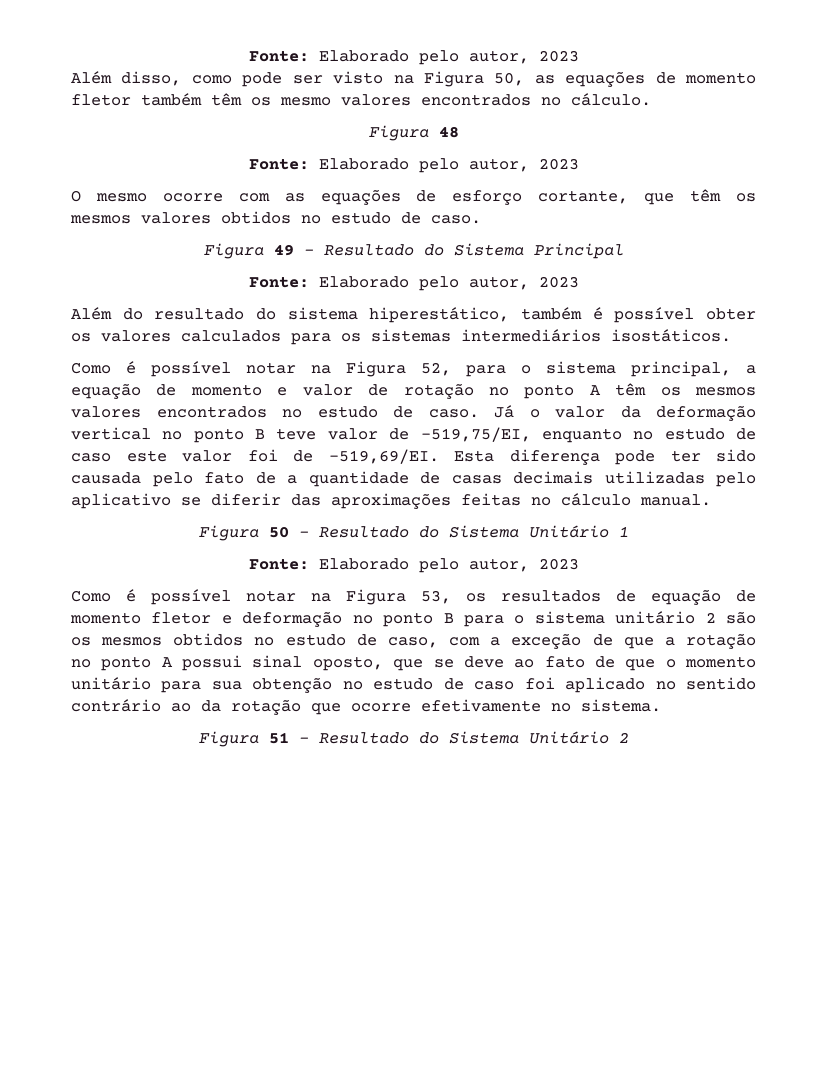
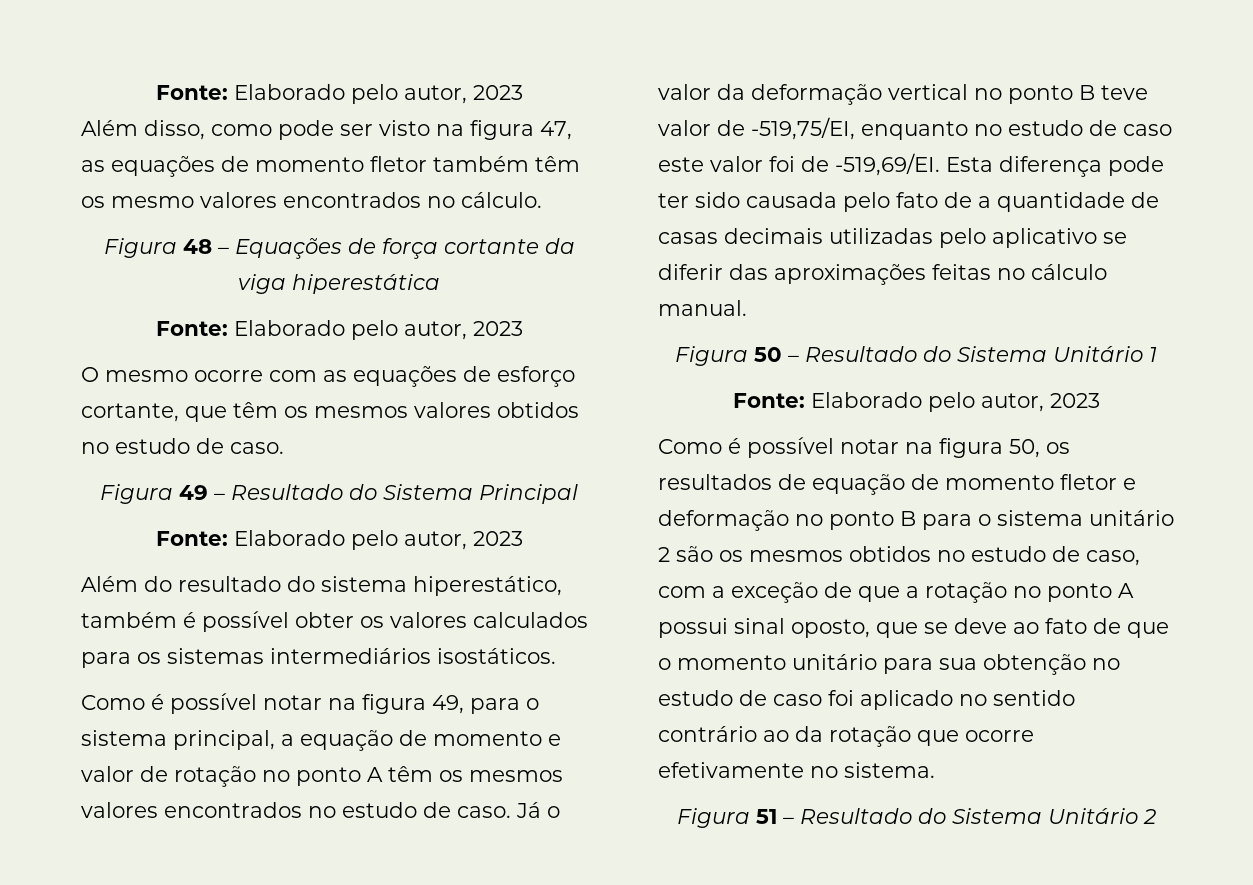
- Além disso, como pode ser visto na Figura 50, as equações de momento fletor também têm os mesmo valores encontrados no cálculo.
+ Além disso, como pode ser visto na figura 47, as equações de momento fletor também têm os mesmo valores encontrados no cálculo.
- Figura 48
+ Figura 48 – Equações de força cortante da viga hiperestática
- Como é possível notar na Figura 52, para o sistema principal, a equação de momento e valor de rotação no ponto A têm os mesmos valores encontrados no estudo de caso.
+ Como é possível notar na figura 49, para o sistema principal, a equação de momento e valor de rotação no ponto A têm os mesmos valores encontrados no estudo de caso.
- Como é possível notar na Figura 53, os resultados de equação de momento fletor e deformação no ponto B para o sistema unitário 2 são os mesmos obtidos no estudo de caso, com a exceção de que a rotação no ponto A possui sinal oposto, que se deve ao fato de que o momento unitário para sua obtenção no estudo de caso foi aplicado no sentido contrário ao da rotação que ocorre efetivamente no sistema.
+ Como é possível notar na figura 50, os resultados de equação de momento fletor e deformação no ponto B para o sistema unitário 2 são os mesmos obtidos no estudo de caso, com a exceção de que a rotação no ponto A possui sinal oposto, que se deve ao fato de que o momento unitário para sua obtenção no estudo de caso foi aplicado no sentido contrário ao da rotação que ocorre efetivamente no sistema.

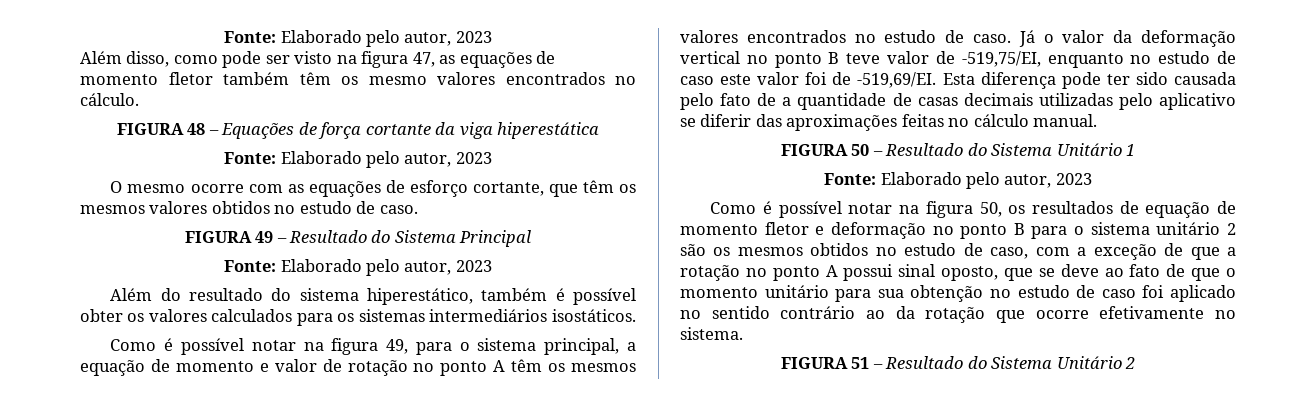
- Figura 48 – Equações de força cortante da viga hiperestática
+ FIGURA 48 – Equações de força cortante da viga hiperestática
- Figura 49 – Resultado do Sistema Principal
+ FIGURA 49 – Resultado do Sistema Principal
- Figura 50 – Resultado do Sistema Unitário 1
+ FIGURA 50 – Resultado do Sistema Unitário 1
- Figura 51 – Resultado do Sistema Unitário 2
+ FIGURA 51 – Resultado do Sistema Unitário 2

